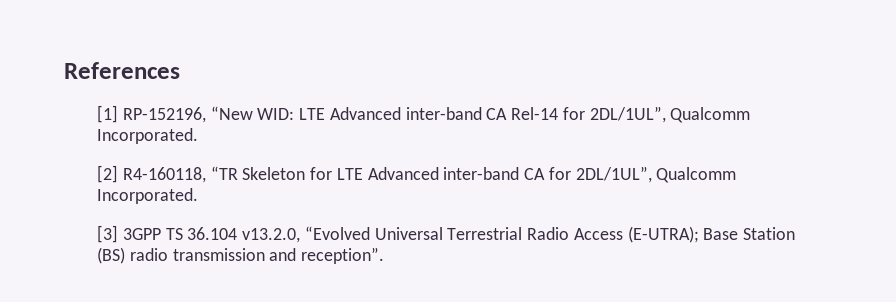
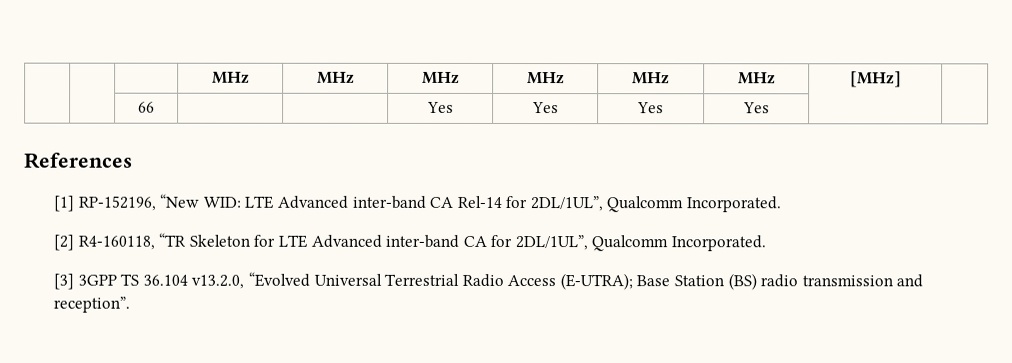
+ | | | MHz | MHz | MHz | MHz | MHz | MHz | [MHz] |
+ | | 66 | | | Yes | Yes | Yes | Yes | |

